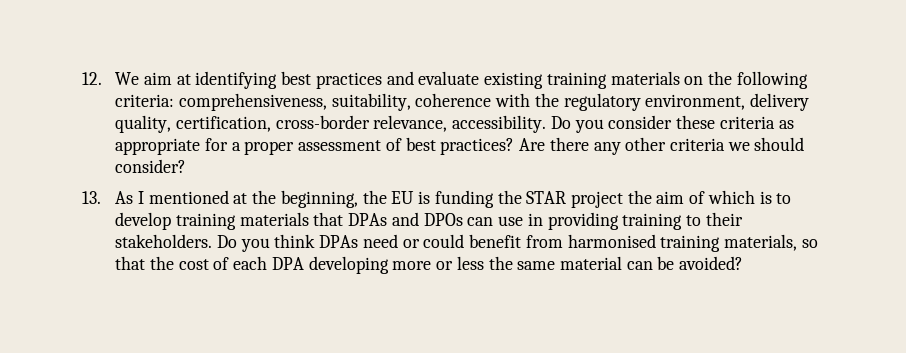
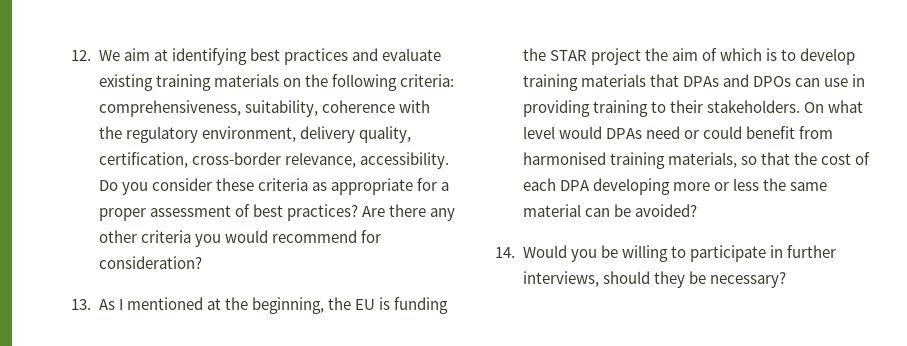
- Are there any other criteria we should consider?
+ Are there any other criteria you would recommend for consideration?
- Do you think DPAs need or could benefit from harmonised training materials, so that the cost of each DPA developing more or less the same material can be avoided?
+ On what level would DPAs need or could benefit from harmonised training materials, so that the cost of each DPA developing more or less the same material can be avoided?
+ 14. Would you be willing to participate in further interviews, should they be necessary?

